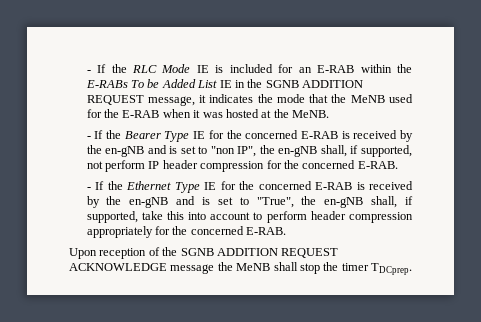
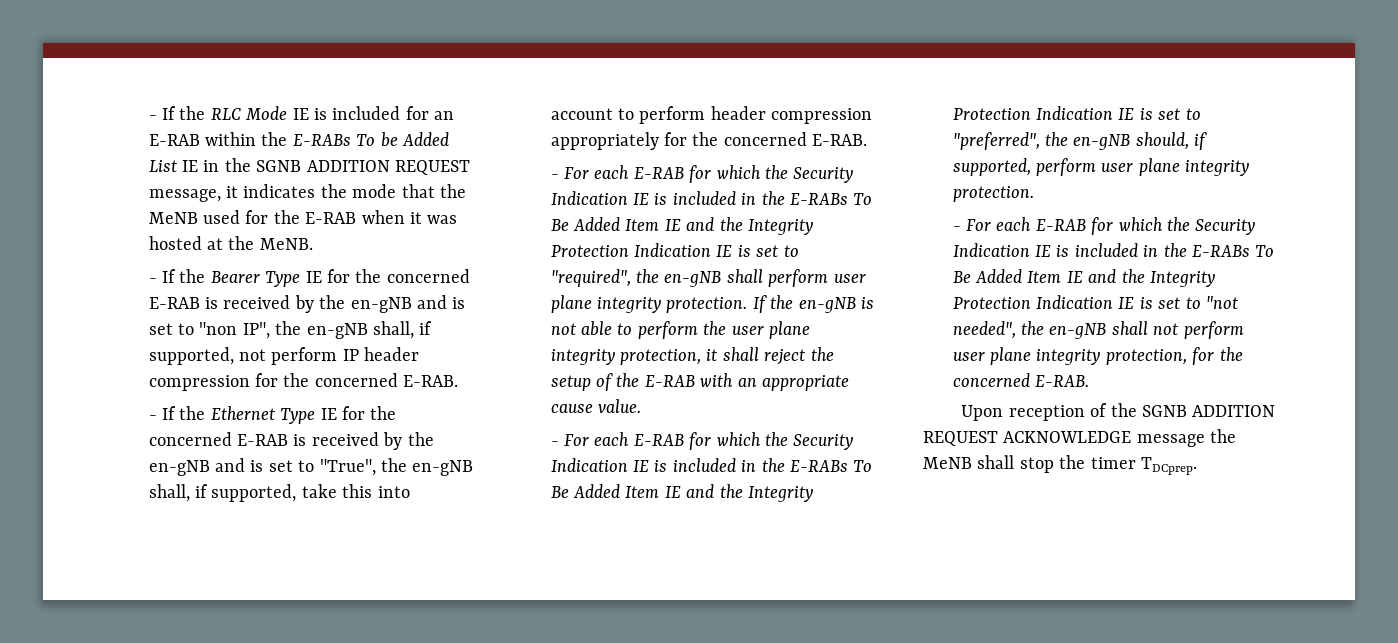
+ - For each E-RAB for which the Security Indication IE is included in the E-RABs To Be Added Item IE and the Integrity Protection Indication IE is set to "required", the en-gNB shall perform user plane integrity protection. If the en-gNB is not able to perform the user plane integrity protection, it shall reject the setup of the E-RAB with an appropriate cause value.
+ - For each E-RAB for which the Security Indication IE is included in the E-RABs To Be Added Item IE and the Integrity Protection Indication IE is set to "preferred", the en-gNB should, if supported, perform user plane integrity protection.
+ - For each E-RAB for which the Security Indication IE is included in the E-RABs To Be Added Item IE and the Integrity Protection Indication IE is set to "not needed", the en-gNB shall not perform user plane integrity protection, for the concerned E-RAB.

